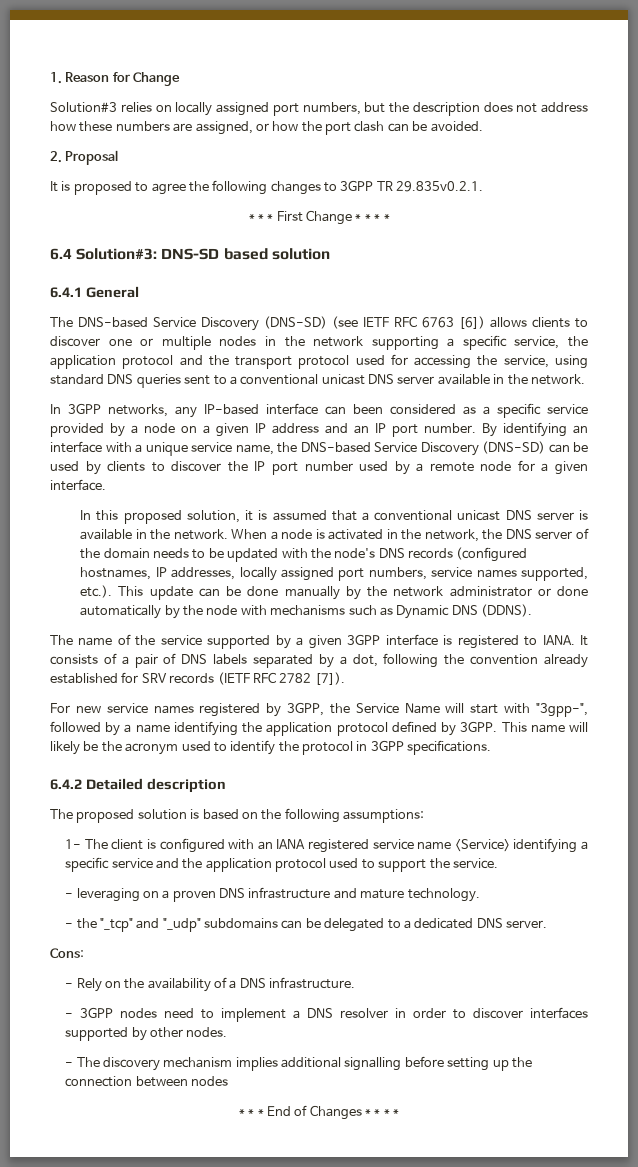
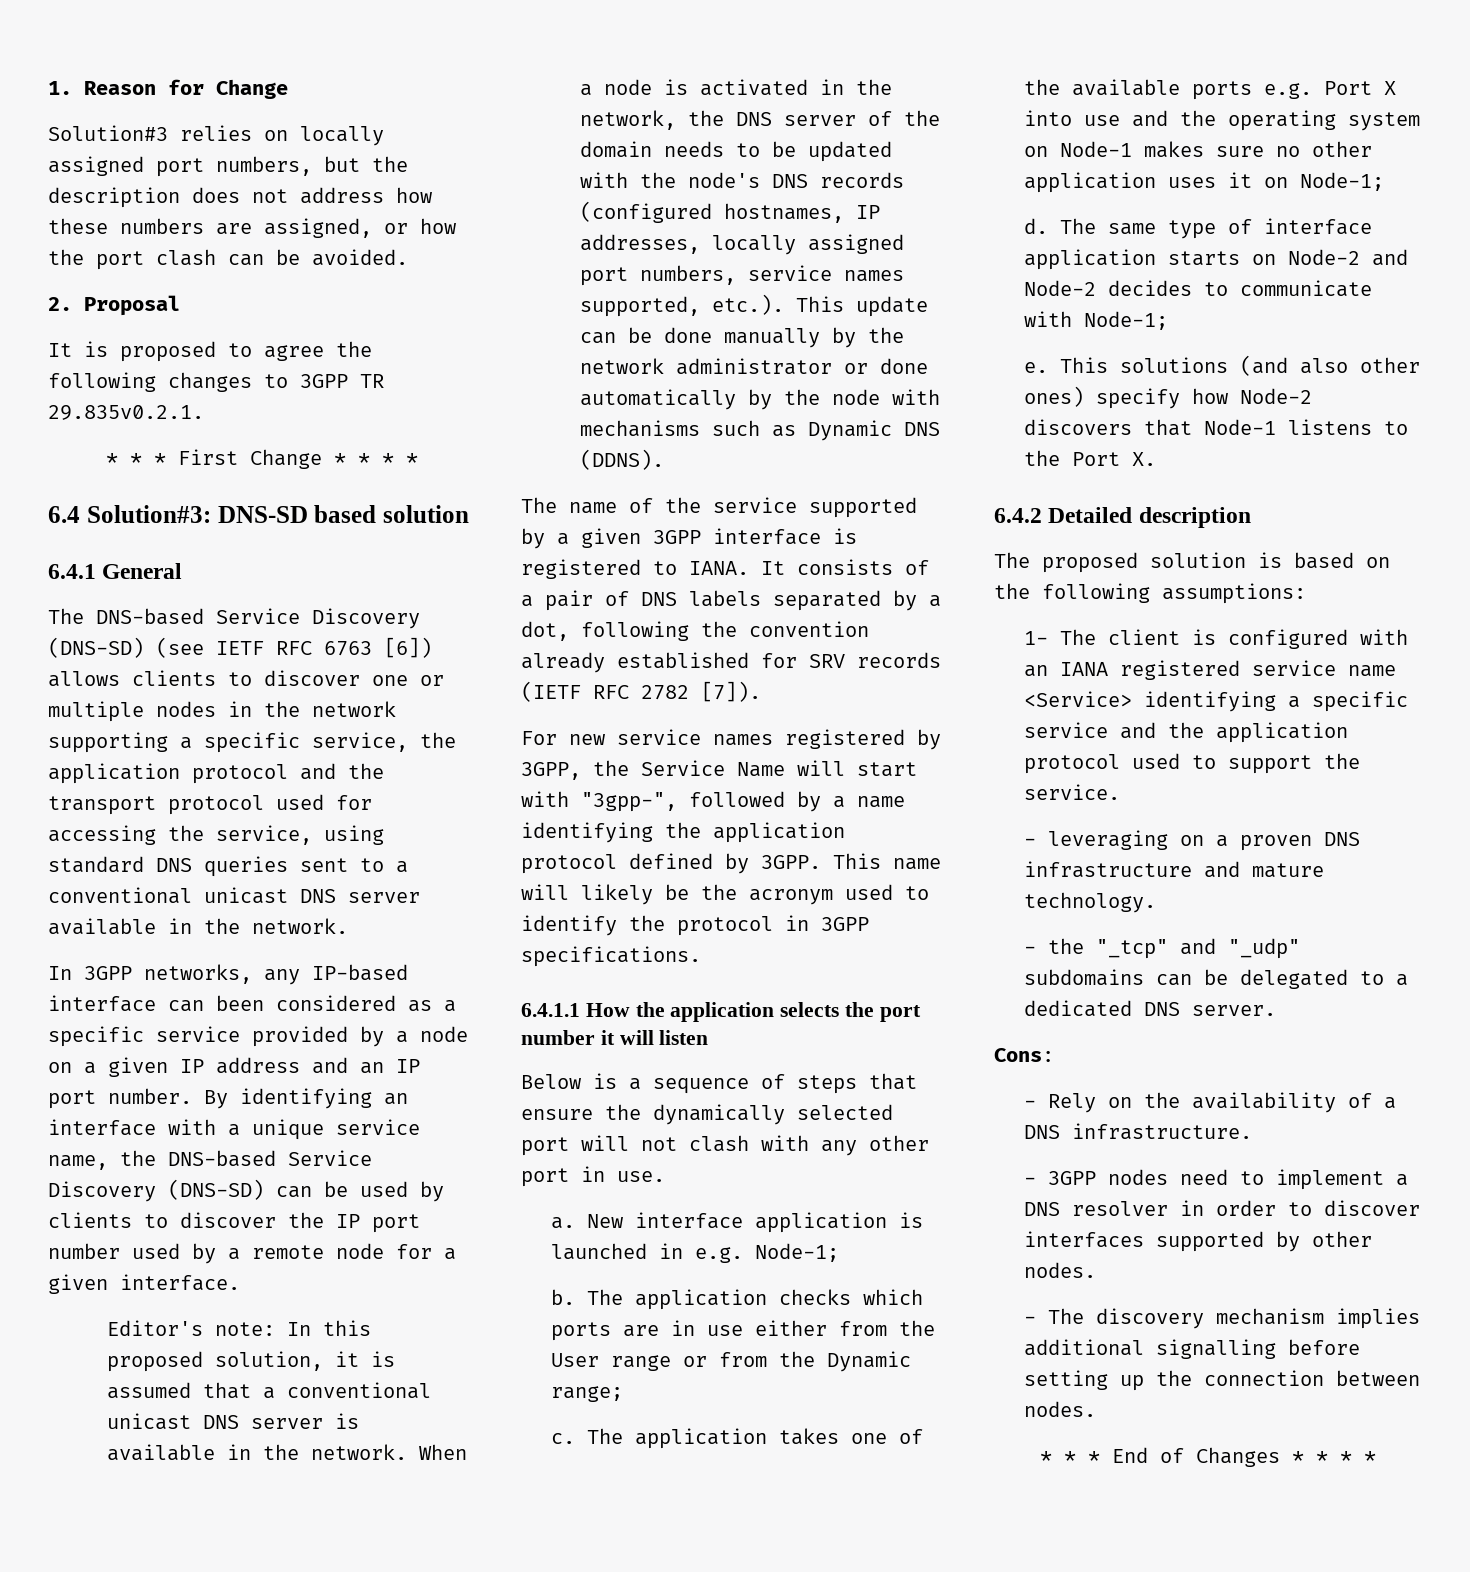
- In this proposed solution, it is assumed that a conventional unicast DNS server is available in the network.
+ Editor's note: In this proposed solution, it is assumed that a conventional unicast DNS server is available in the network.
+ 6.4.1.1 How the application selects the port number it will listen
+ Below is a sequence of steps that ensure the dynamically selected port will not clash with any other port in use.
+ a. New interface application is launched in e.g. Node-1;
+ b. The application checks which ports are in use either from the User range or from the Dynamic range;
+ c. The application takes one of the available ports e.g. Port X into use and the operating system on Node-1 makes sure no other application uses it on Node-1;
+ d. The same type of interface application starts on Node-2 and Node-2 decides to communicate with Node-1;
+ e. This solutions (and also other ones) specify how Node-2 discovers that Node-1 listens to the Port X.
- - The discovery mechanism implies additional signalling before setting up the connection between nodes
+ - The discovery mechanism implies additional signalling before setting up the connection between nodes.

